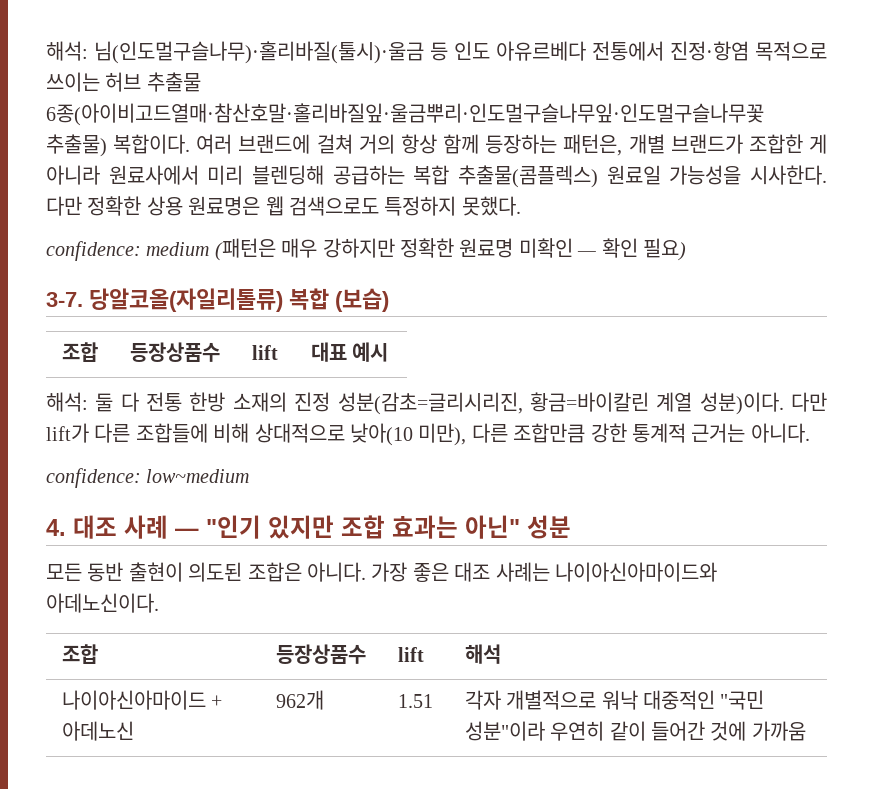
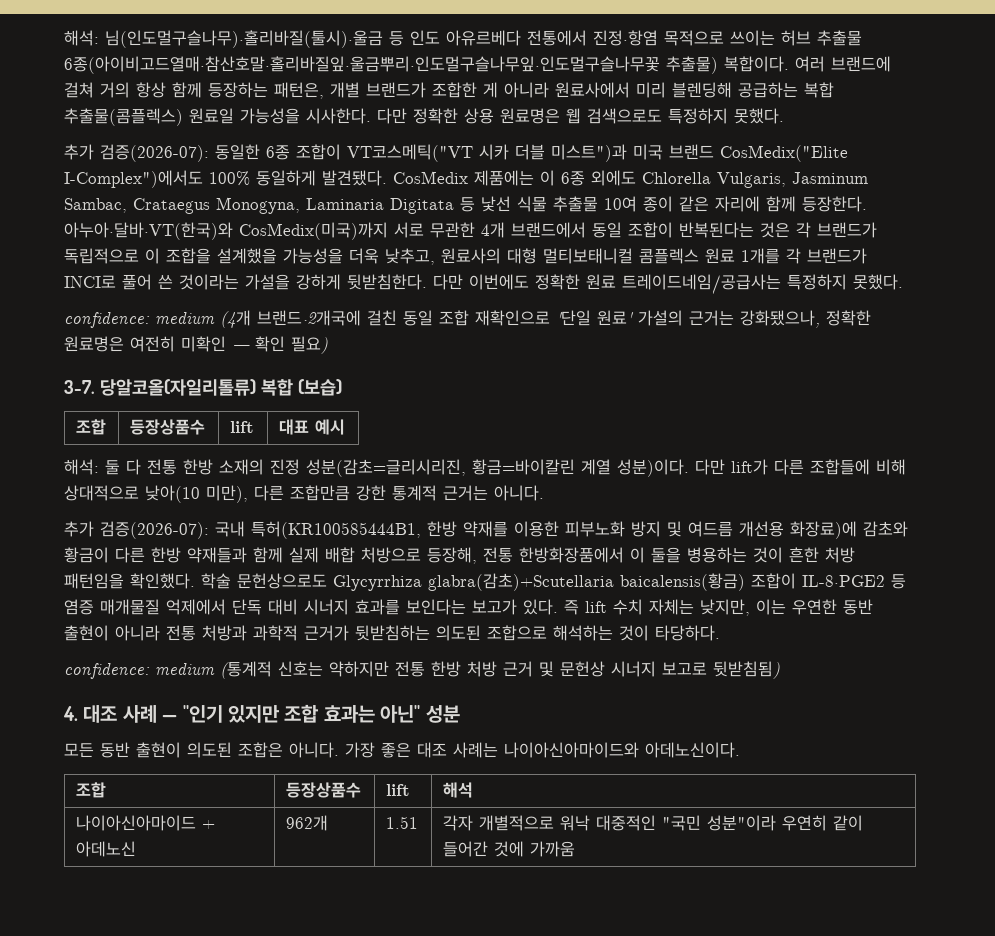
- confidence: medium (패턴은 매우 강하지만 정확한 원료명 미확인 — 확인 필요)
+ 추가 검증(2026-07): 동일한 6종 조합이 VT코스메틱("VT 시카 더블 미스트")과 미국 브랜드 CosMedix("Elite I-Complex")에서도 100% 동일하게 발견됐다. CosMedix 제품에는 이 6종 외에도 Chlorella Vulgaris, Jasminum Sambac, Crataegus Monogyna, Laminaria Digitata 등 낯선 식물 추출물 10여 종이 같은 자리에 함께 등장한다. 아누아·달바·VT(한국)와 CosMedix(미국)까지 서로 무관한 4개 브랜드에서 동일 조합이 반복된다는 것은 각 브랜드가 독립적으로 이 조합을 설계했을 가능성을 더욱 낮추고, 원료사의 대형 멀티보태니컬 콤플렉스 원료 1개를 각 브랜드가 INCI로 풀어 쓴 것이라는 가설을 강하게 뒷받침한다. 다만 이번에도 정확한 원료 트레이드네임/공급사는 특정하지 못했다.
+ confidence: medium (4개 브랜드·2개국에 걸친 동일 조합 재확인으로 '단일 원료' 가설의 근거는 강화됐으나, 정확한 원료명은 여전히 미확인 — 확인 필요)
- confidence: low~medium
+ 추가 검증(2026-07): 국내 특허(KR100585444B1, 한방 약재를 이용한 피부노화 방지 및 여드름 개선용 화장료)에 감초와 황금이 다른 한방 약재들과 함께 실제 배합 처방으로 등장해, 전통 한방화장품에서 이 둘을 병용하는 것이 흔한 처방 패턴임을 확인했다. 학술 문헌상으로도 Glycyrrhiza glabra(감초)+Scutellaria baicalensis(황금) 조합이 IL-8·PGE2 등 염증 매개물질 억제에서 단독 대비 시너지 효과를 보인다는 보고가 있다. 즉 lift 수치 자체는 낮지만, 이는 우연한 동반 출현이 아니라 전통 처방과 과학적 근거가 뒷받침하는 의도된 조합으로 해석하는 것이 타당하다.
+ confidence: medium (통계적 신호는 약하지만 전통 한방 처방 근거 및 문헌상 시너지 보고로 뒷받침됨)

